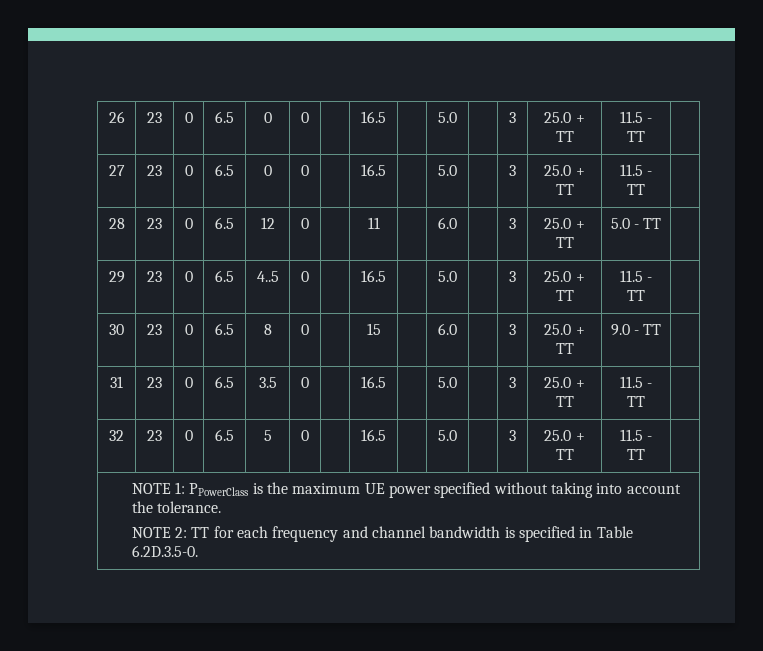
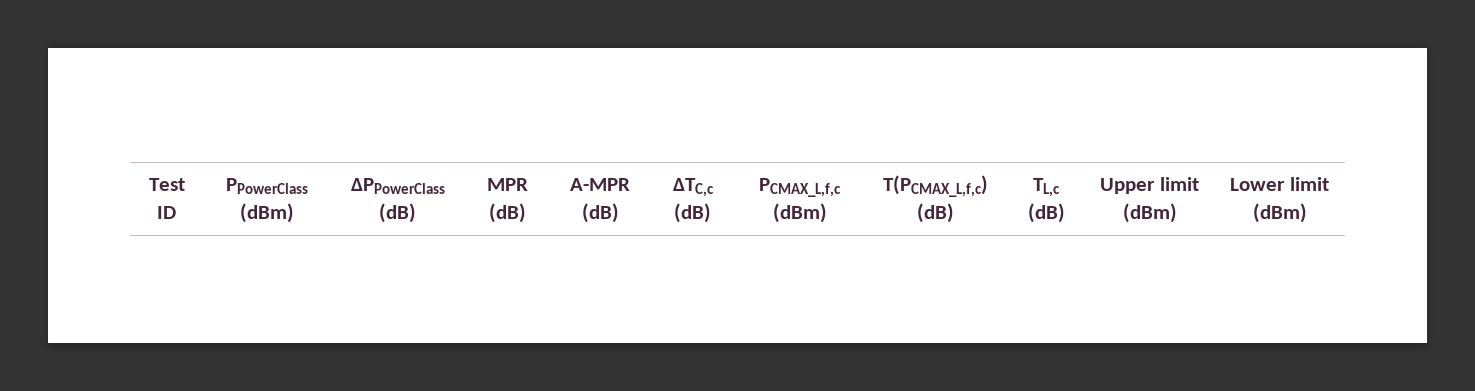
- 26 | 23 | 0 | 6.5 | 0 | 0 | | 16.5 | | 5.0 | | 3 | 25.0 + TT | 11.5 - TT |
- 27 | 23 | 0 | 6.5 | 0 | 0 | | 16.5 | | 5.0 | | 3 | 25.0 + TT | 11.5 - TT |
- 28 | 23 | 0 | 6.5 | 12 | 0 | | 11 | | 6.0 | | 3 | 25.0 + TT | 5.0 - TT |
- 29 | 23 | 0 | 6.5 | 4..5 | 0 | | 16.5 | | 5.0 | | 3 | 25.0 + TT | 11.5 - TT |
- 30 | 23 | 0 | 6.5 | 8 | 0 | | 15 | | 6.0 | | 3 | 25.0 + TT | 9.0 - TT |
- 31 | 23 | 0 | 6.5 | 3.5 | 0 | | 16.5 | | 5.0 | | 3 | 25.0 + TT | 11.5 - TT |
- 32 | 23 | 0 | 6.5 | 5 | 0 | | 16.5 | | 5.0 | | 3 | 25.0 + TT | 11.5 - TT |
- NOTE 1: PPowerClass is the maximum UE power specified without taking into account the tolerance.
- NOTE 2: TT for each frequency and channel bandwidth is specified in Table 6.2D.3.5-0.
+ Test ID | PPowerClass (dBm) | ΔPPowerClass (dB) | MPR (dB) | A-MPR (dB) | ΔTC,c (dB) | PCMAX_L,f,c (dBm) | T(PCMAX_L,f,c) (dB) | TL,c (dB) | Upper limit (dBm) | Lower limit (dBm)

